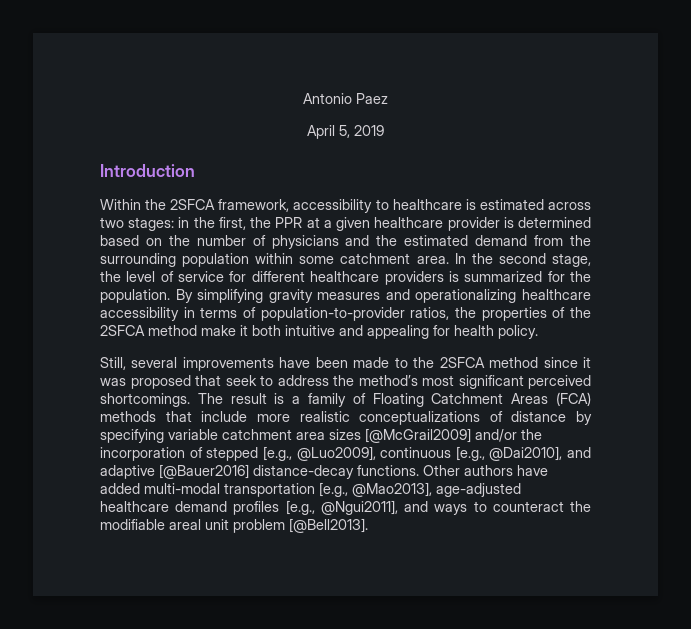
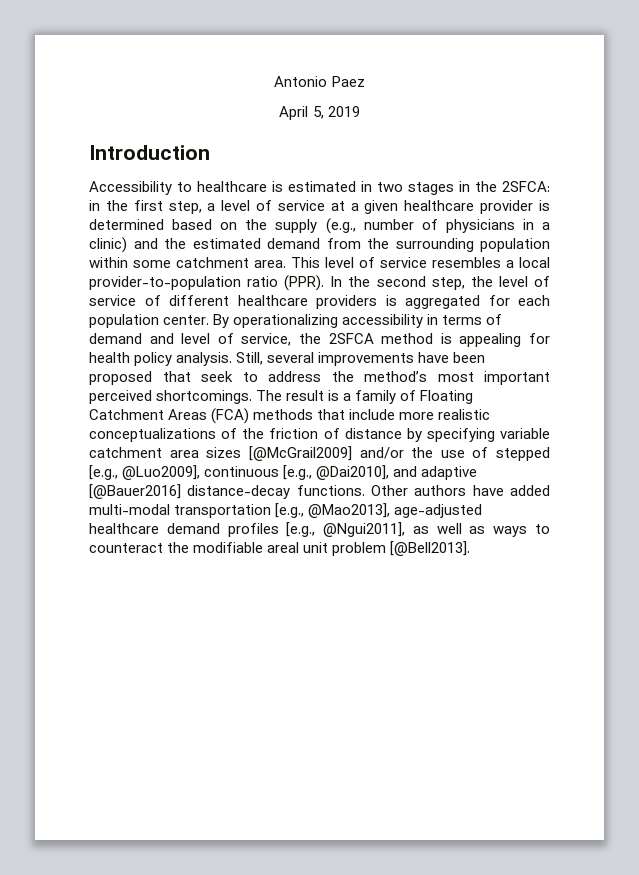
- Within the 2SFCA framework, accessibility to healthcare is estimated across two stages: in the first, the PPR at a given healthcare provider is determined based on the number of physicians and the estimated demand from the surrounding population within some catchment area.
+ Accessibility to healthcare is estimated in two stages in the 2SFCA: in the first step, a level of service at a given healthcare provider is determined based on the supply (e.g., number of physicians in a clinic) and the estimated demand from the surrounding population within some catchment area.
+ This level of service resembles a local provider-to-population ratio (PPR).
- In the second stage, the level of service for different healthcare providers is summarized for the population. By simplifying gravity measures and operationalizing healthcare accessibility in terms of population-to-provider ratios, the properties of the 2SFCA method make it both intuitive and appealing for health policy.
- Still, several improvements have been made to the 2SFCA method since it was proposed that seek to address the method’s most significant perceived shortcomings.
+ In the second step, the level of service of different healthcare providers is aggregated for each population center. By operationalizing accessibility in terms of demand and level of service, the 2SFCA method is appealing for health policy analysis. Still, several improvements have been proposed that seek to address the method’s most important perceived shortcomings.
- The result is a family of Floating Catchment Areas (FCA) methods that include more realistic conceptualizations of distance by specifying variable catchment area sizes [@McGrail2009] and/or the incorporation of stepped [e.g., @Luo2009], continuous [e.g., @Dai2010], and adaptive [@Bauer2016] distance-decay functions.
+ The result is a family of Floating Catchment Areas (FCA) methods that include more realistic conceptualizations of the friction of distance by specifying variable catchment area sizes [@McGrail2009] and/or the use of stepped [e.g., @Luo2009], continuous [e.g., @Dai2010], and adaptive [@Bauer2016] distance-decay functions.
- Other authors have added multi-modal transportation [e.g., @Mao2013], age-adjusted healthcare demand profiles [e.g., @Ngui2011], and ways to counteract the modifiable areal unit problem [@Bell2013].
+ Other authors have added multi-modal transportation [e.g., @Mao2013], age-adjusted healthcare demand profiles [e.g., @Ngui2011], as well as ways to counteract the modifiable areal unit problem [@Bell2013].

